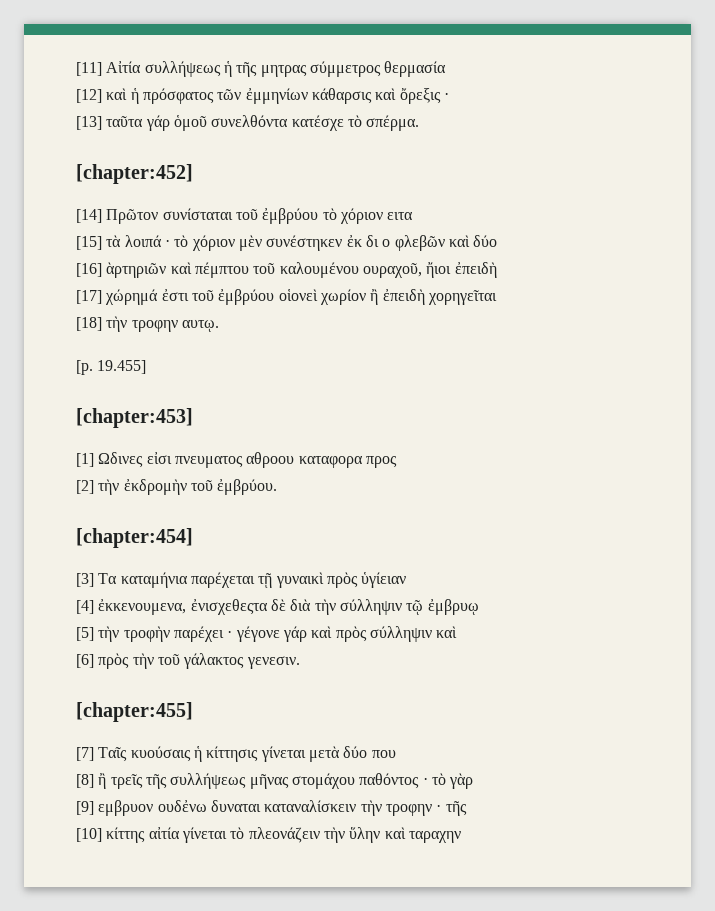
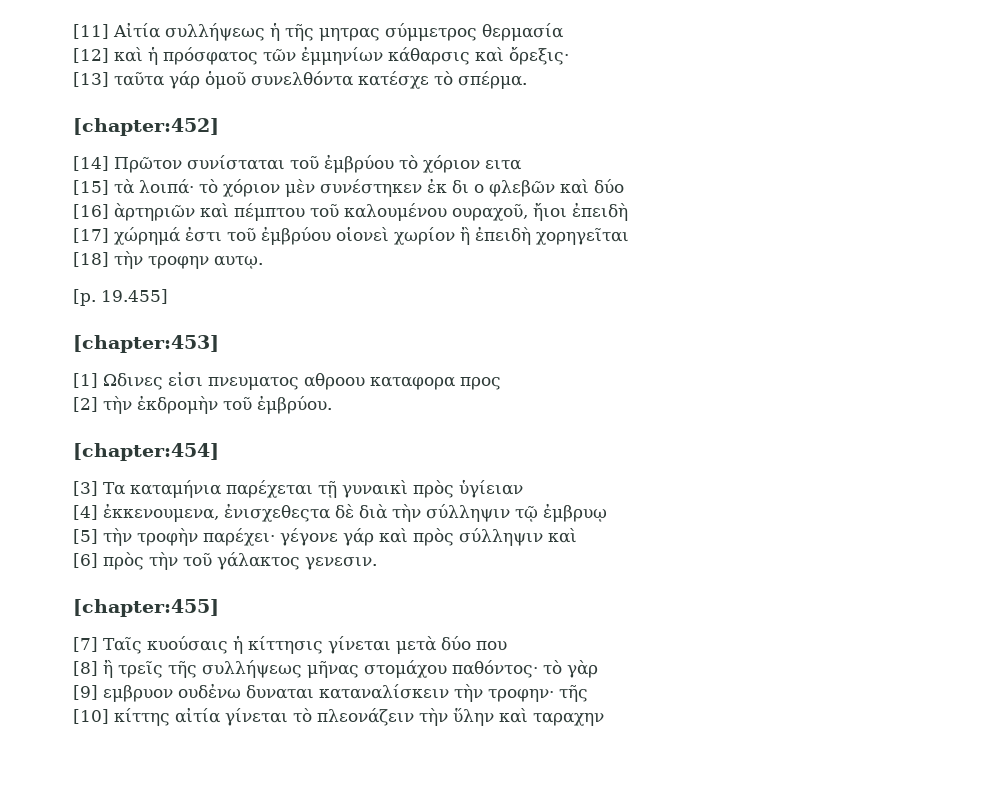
- [12] καὶ ἡ πρόσφατος τῶν ἐμμηνίων κάθαρσις καὶ ὄρεξις ·
+ [12] καὶ ἡ πρόσφατος τῶν ἐμμηνίων κάθαρσις καὶ ὄρεξις·
- [15] τὰ λοιπά · τὸ χόριον μὲν συνέστηκεν ἐκ δι ο φλεβῶν καὶ δύο
+ [15] τὰ λοιπά· τὸ χόριον μὲν συνέστηκεν ἐκ δι ο φλεβῶν καὶ δύο
- [5] τὴν τροφὴν παρέχει · γέγονε γάρ καὶ πρὸς σύλληψιν καὶ
+ [5] τὴν τροφὴν παρέχει· γέγονε γάρ καὶ πρὸς σύλληψιν καὶ
- [8] ἢ τρεῖς τῆς συλλήψεως μῆνας στομάχου παθόντος · τὸ γὰρ
+ [8] ἢ τρεῖς τῆς συλλήψεως μῆνας στομάχου παθόντος· τὸ γὰρ
- [9] εμβρυον ουδἐνω δυναται καταναλίσκειν τὴν τροφην · τῆς
+ [9] εμβρυον ουδἐνω δυναται καταναλίσκειν τὴν τροφην· τῆς

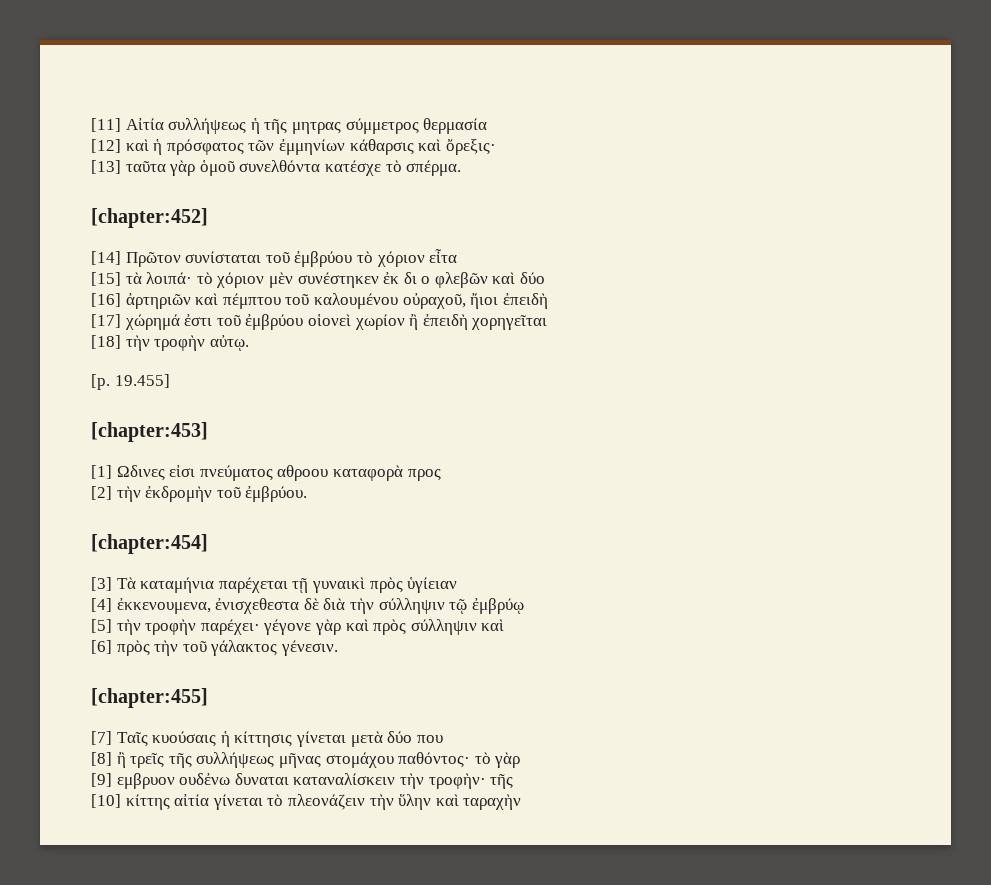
- [13] ταῦτα γάρ ὁμοῦ συνελθόντα κατέσχε τὸ σπέρμα.
+ [13] ταῦτα γὰρ ὁμοῦ συνελθόντα κατέσχε τὸ σπέρμα.
- [14] Πρῶτον συνίσταται τοῦ ἐμβρύου τὸ χόριον ειτα
+ [14] Πρῶτον συνίσταται τοῦ ἐμβρύου τὸ χόριον εἶτα
- [16] ὰρτηριῶν καὶ πέμπτου τοῦ καλουμένου ουραχοῦ, ἤιοι ἐπειδὴ
+ [16] ἀρτηριῶν καὶ πέμπτου τοῦ καλουμένου οὐραχοῦ, ἤιοι ἐπειδὴ
- [18] τὴν τροφην αυτῳ.
+ [18] τὴν τροφὴν αὐτῳ.
- [1] Ωδινες εἰσι πνευματος αθροου καταφορα προς
+ [1] Ωδινες εἰσι πνεύματος αθροου καταφορὰ προς
- [3] Τα καταμήνια παρέχεται τῇ γυναικὶ πρὸς ὑγίειαν
+ [3] Τὰ καταμήνια παρέχεται τῇ γυναικὶ πρὸς ὑγίειαν
- [4] ἐκκενουμενα, ἐνισχεθεςτα δὲ διὰ τὴν σύλληψιν τῷ ἐμβρυῳ
+ [4] ἐκκενουμενα, ἐνισχεθεστα δὲ διὰ τὴν σύλληψιν τῷ ἐμβρύῳ
- [5] τὴν τροφὴν παρέχει· γέγονε γάρ καὶ πρὸς σύλληψιν καὶ
+ [5] τὴν τροφὴν παρέχει· γέγονε γὰρ καὶ πρὸς σύλληψιν καὶ
- [6] πρὸς τὴν τοῦ γάλακτος γενεσιν.
+ [6] πρὸς τὴν τοῦ γάλακτος γένεσιν.
- [9] εμβρυον ουδἐνω δυναται καταναλίσκειν τὴν τροφην· τῆς
+ [9] εμβρυον ουδἐνω δυναται καταναλίσκειν τὴν τροφὴν· τῆς
- [10] κίττης αἰτία γίνεται τὸ πλεονάζειν τὴν ὕλην καὶ ταραχην
+ [10] κίττης αἰτία γίνεται τὸ πλεονάζειν τὴν ὕλην καὶ ταραχὴν

